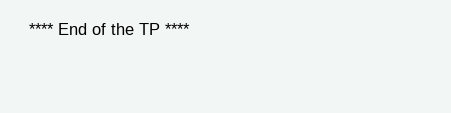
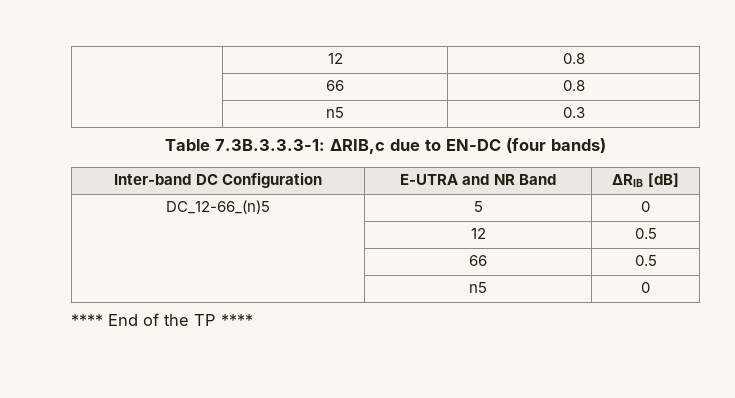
+ | 12 | 0.8
+ | 66 | 0.8
+ | n5 | 0.3
+ Table 7.3B.3.3.3-1: ΔRIB,c due to EN-DC (four bands)
+ Inter-band DC Configuration | E-UTRA and NR Band | ΔRIB [dB]
+ DC_12-66_(n)5 | 5 | 0
+ | 12 | 0.5
+ | 66 | 0.5
+ | n5 | 0

